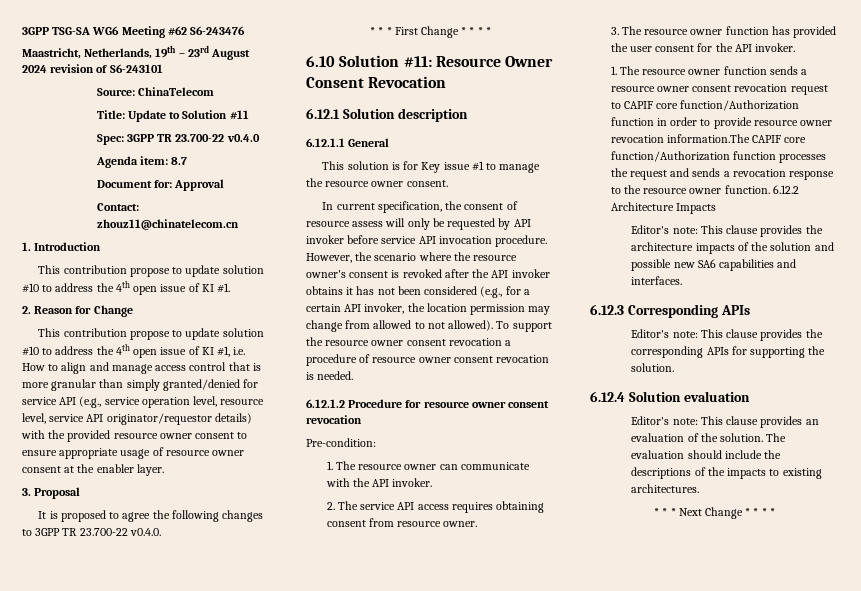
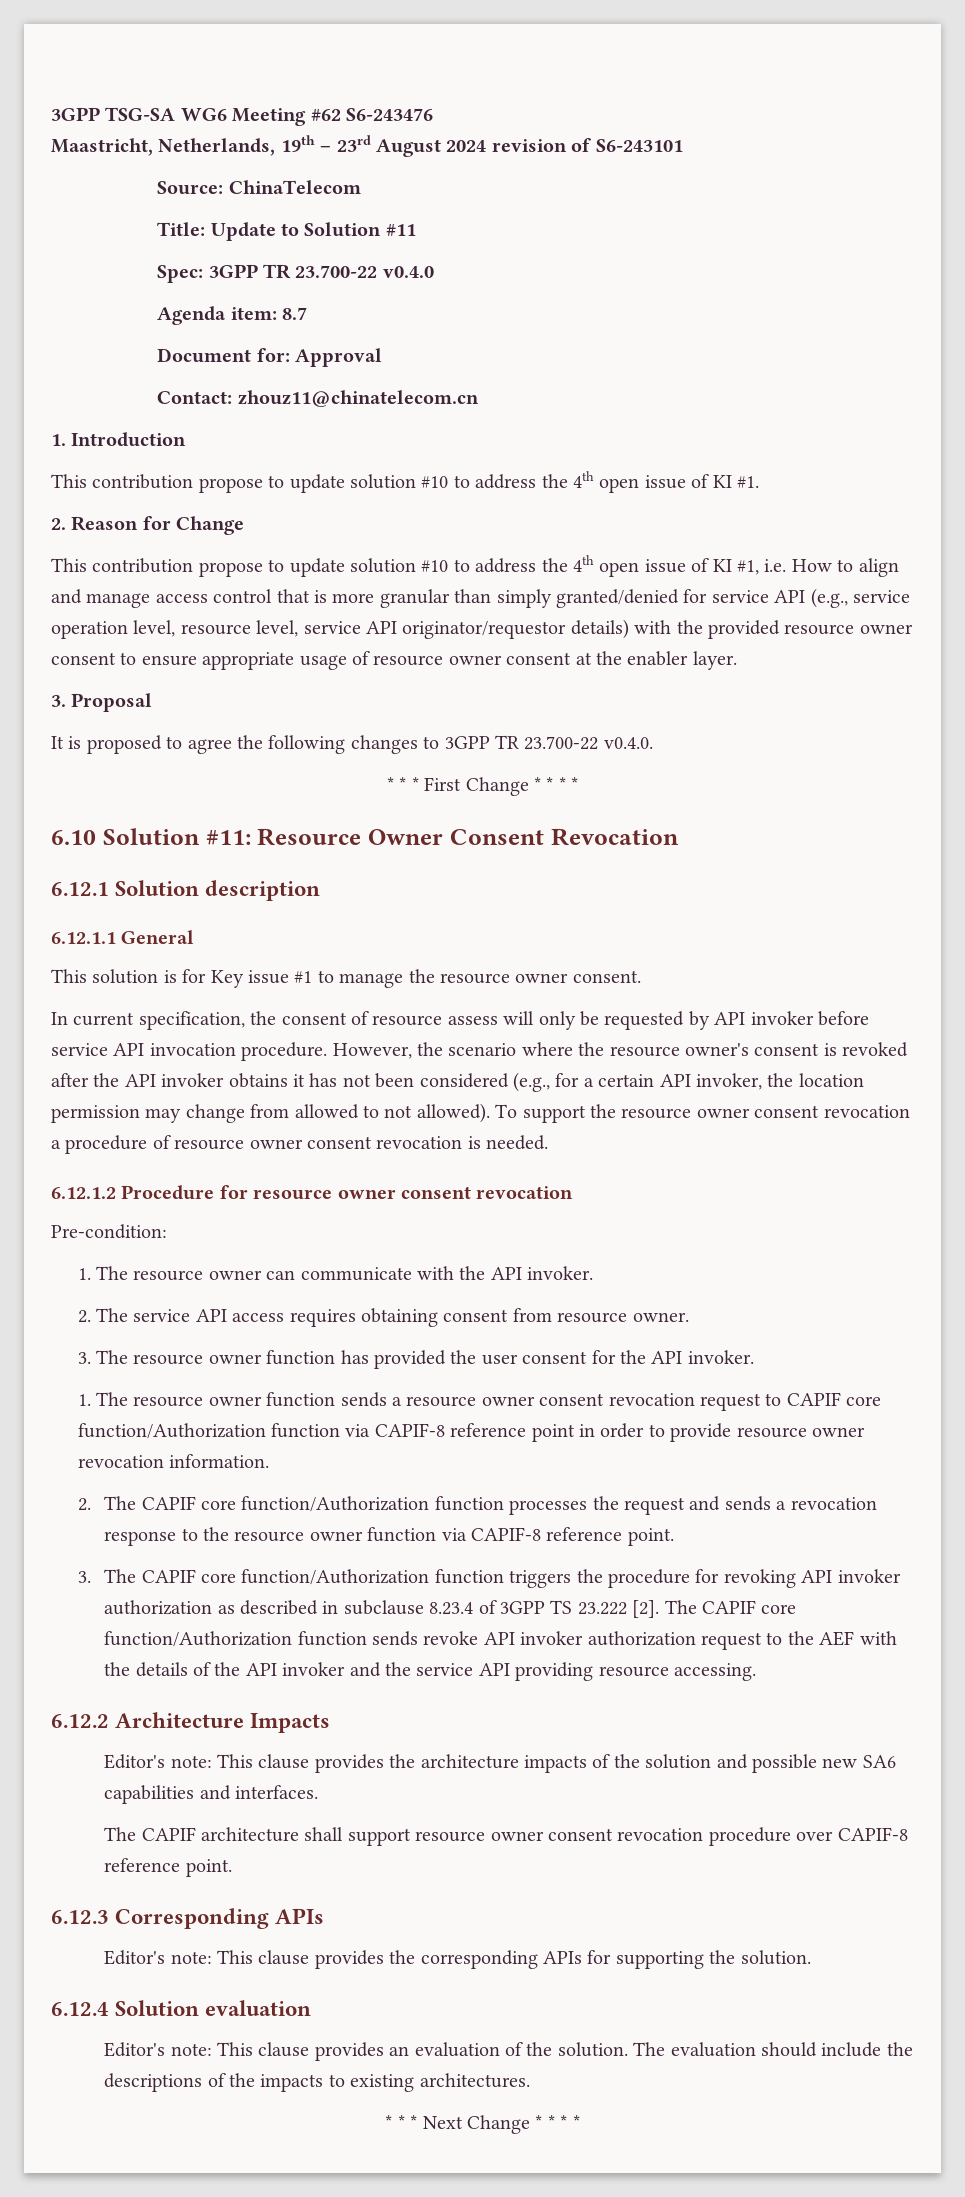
- 1. The resource owner function sends a resource owner consent revocation request to CAPIF core function/Authorization function in order to provide resource owner revocation information.The CAPIF core function/Authorization function processes the request and sends a revocation response to the resource owner function. 6.12.2 Architecture Impacts
+ 1. The resource owner function sends a resource owner consent revocation request to CAPIF core function/Authorization function via CAPIF-8 reference point in order to provide resource owner revocation information.
+ 2. The CAPIF core function/Authorization function processes the request and sends a revocation response to the resource owner function via CAPIF-8 reference point.
+ 3. The CAPIF core function/Authorization function triggers the procedure for revoking API invoker authorization as described in subclause 8.23.4 of 3GPP TS 23.222 [2]. The CAPIF core function/Authorization function sends revoke API invoker authorization request to the AEF with the details of the API invoker and the service API providing resource accessing.
+ 6.12.2 Architecture Impacts
+ The CAPIF architecture shall support resource owner consent revocation procedure over CAPIF-8 reference point.

